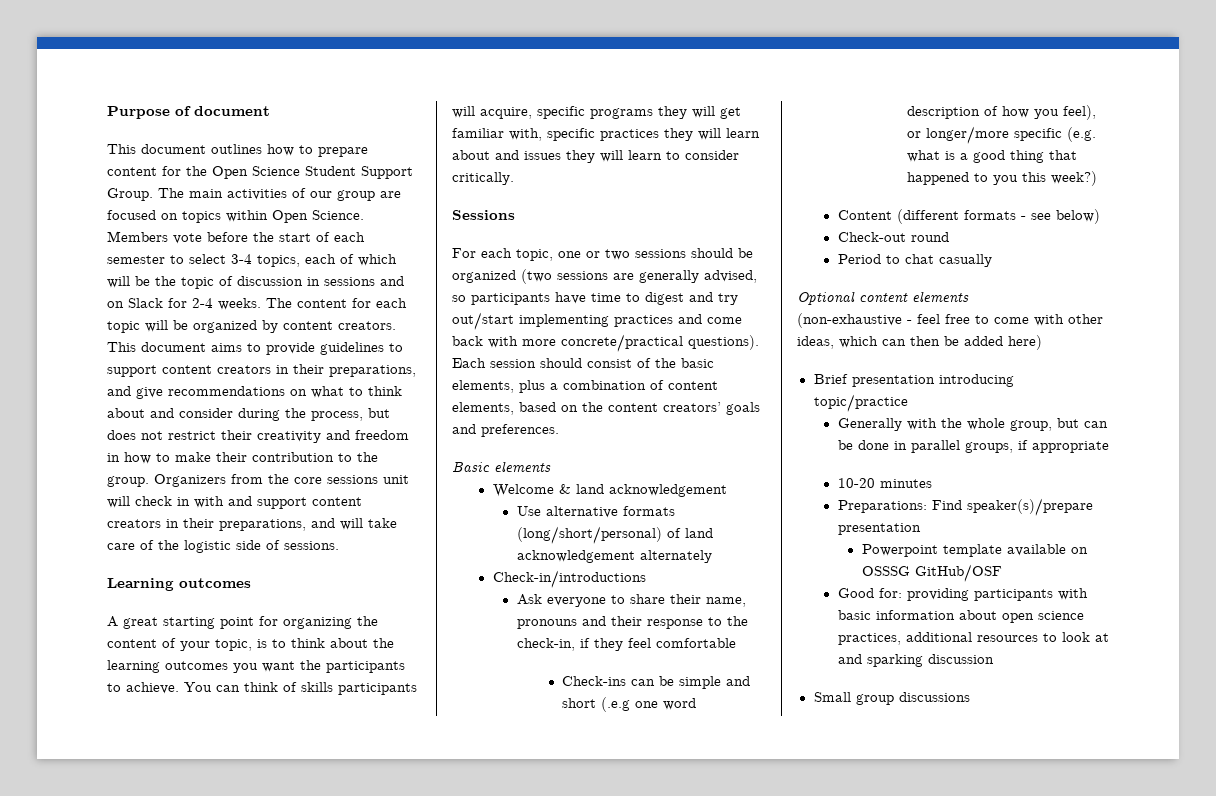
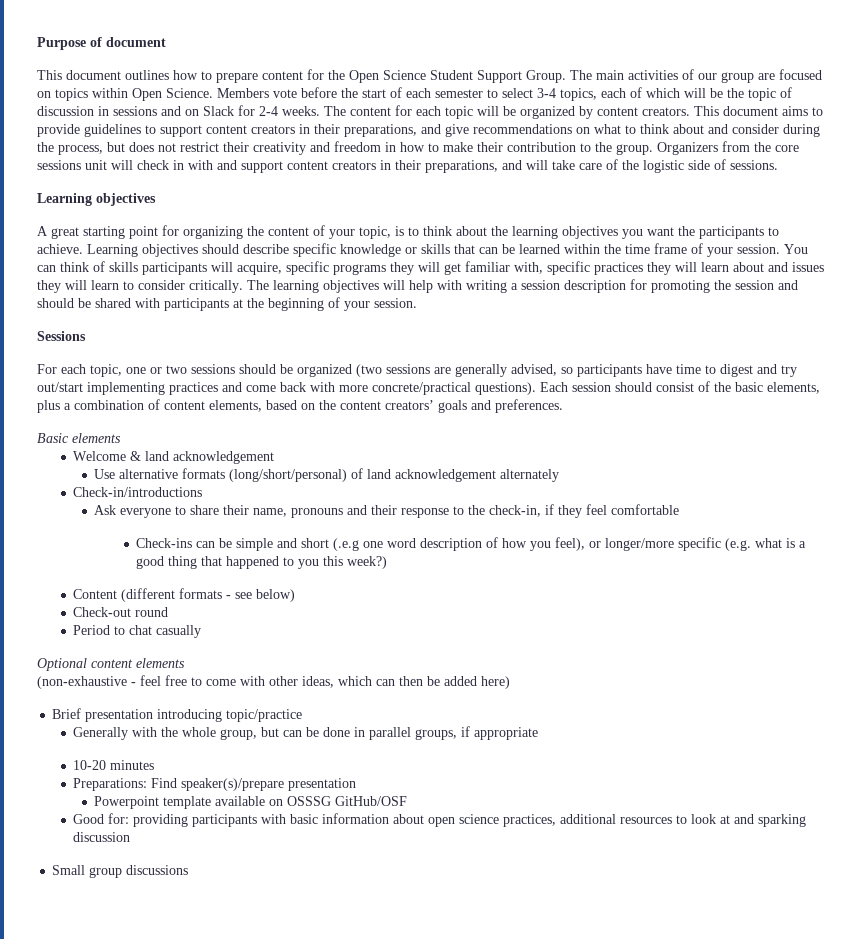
  Organizers from the core sessions unit will check in with and support content creators in their preparations, and will take care of the logistic side of sessions.
- Learning outcomes
+ Learning objectives
- A great starting point for organizing the content of your topic, is to think about the learning outcomes you want the participants to achieve.
+ A great starting point for organizing the content of your topic, is to think about the learning objectives you want the participants to achieve.
+ Learning objectives should describe specific knowledge or skills that can be learned within the time frame of your session.
+ The learning objectives will help with writing a session description for promoting the session and should be shared with participants at the beginning of your session.

